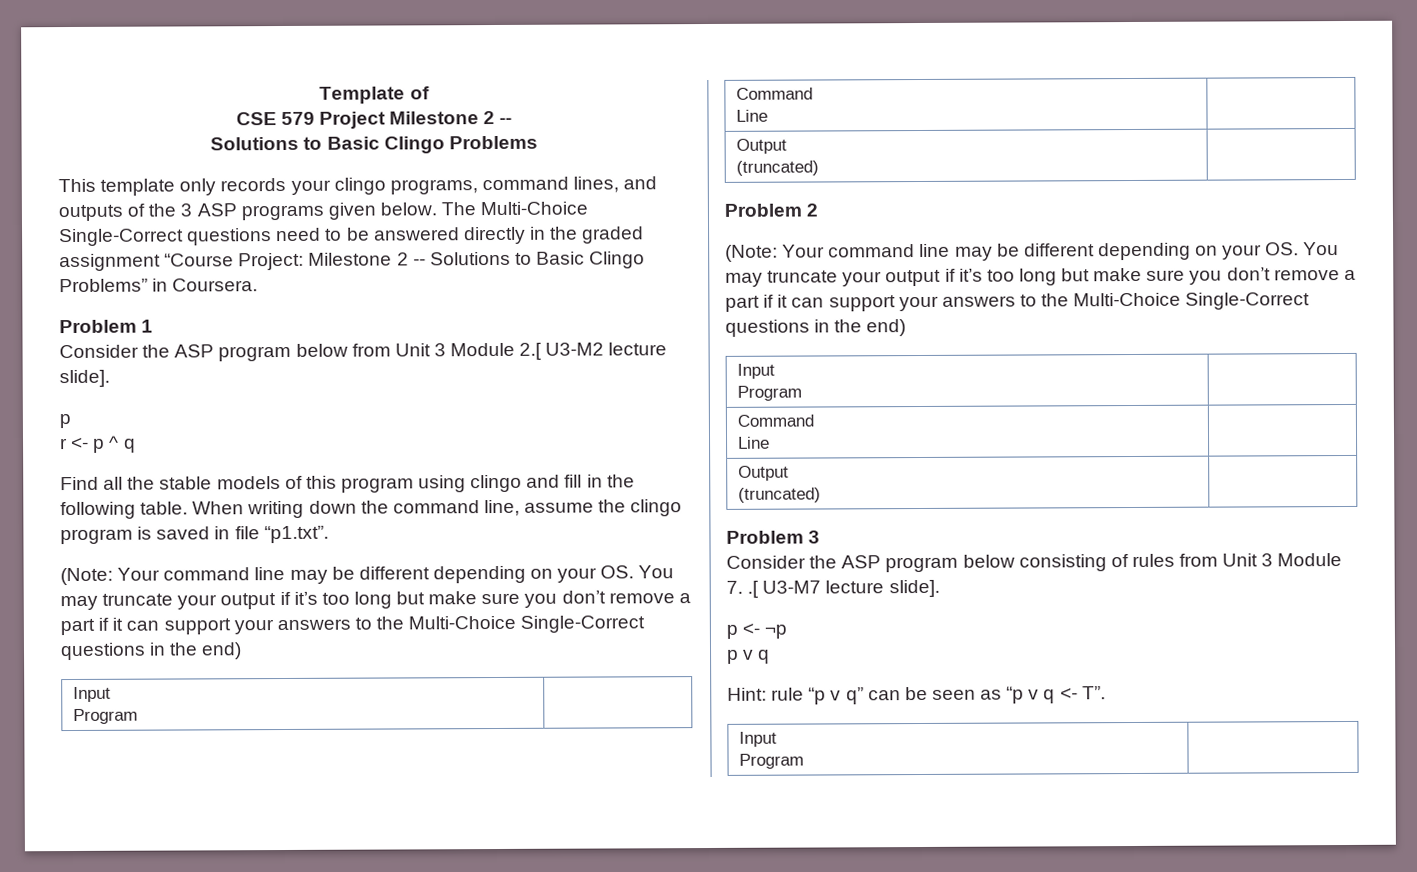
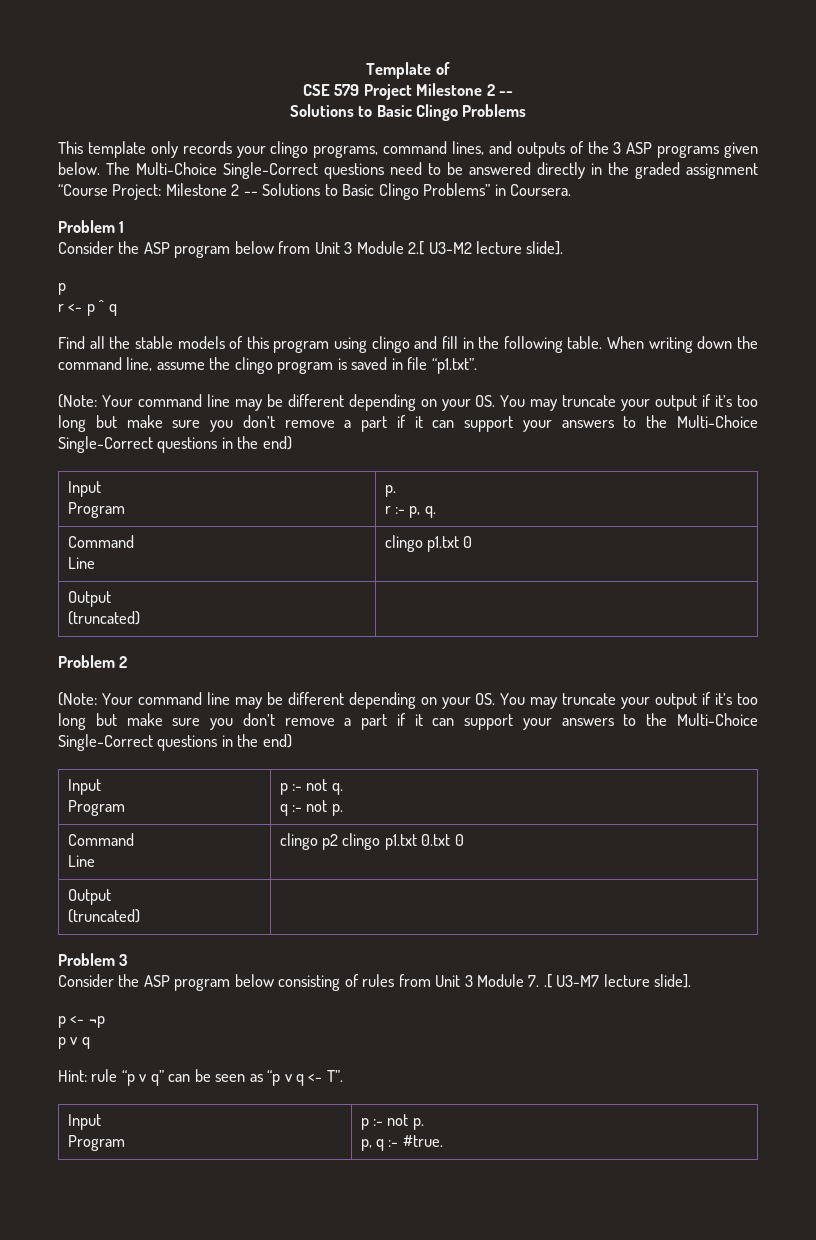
  When writing down the command line, assume the clingo program is saved in file “p1.txt”.
  (Note: Your command line may be different depending on your OS. You may truncate your output if it’s too long but make sure you don’t remove a part if it can support your answers to the Multi-Choice Single-Correct questions in the end)
  Input
- Program |
+ Program | p.
+ r :- p, q.
  Command
- Line |
+ Line | clingo p1.txt 0
  Problem 2
  (Note: Your command line may be different depending on your OS. You may truncate your output if it’s too long but make sure you don’t remove a part if it can support your answers to the Multi-Choice Single-Correct questions in the end)
  Input
- Program |
+ Program | p :- not q.
+ q :- not p.
  Command
- Line |
+ Line | clingo p2 clingo p1.txt 0.txt 0
  Hint: rule “p v q” can be seen as “p v q <- T”.
  Input
- Program |
+ Program | p :- not p.
+ p, q :- #true.

